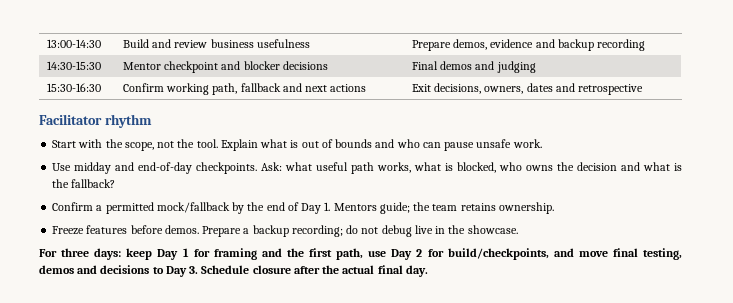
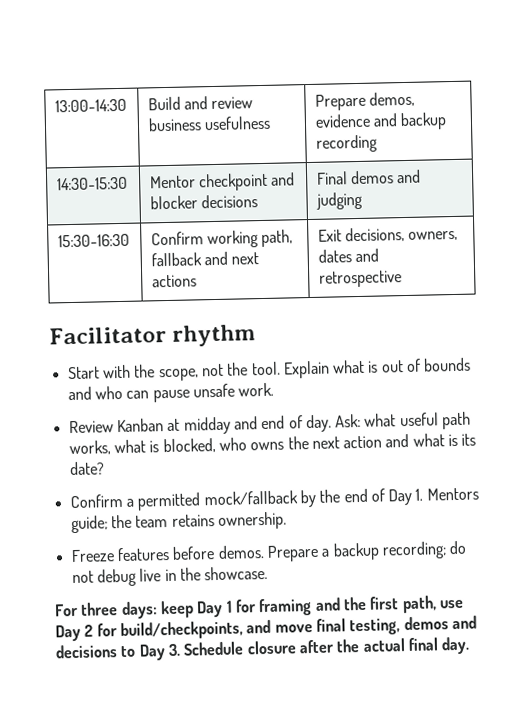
- Use midday and end-of-day checkpoints.
+ Review Kanban at midday and end of day.
- Ask: what useful path works, what is blocked, who owns the decision and what is the fallback?
+ Ask: what useful path works, what is blocked, who owns the next action and what is its date?

